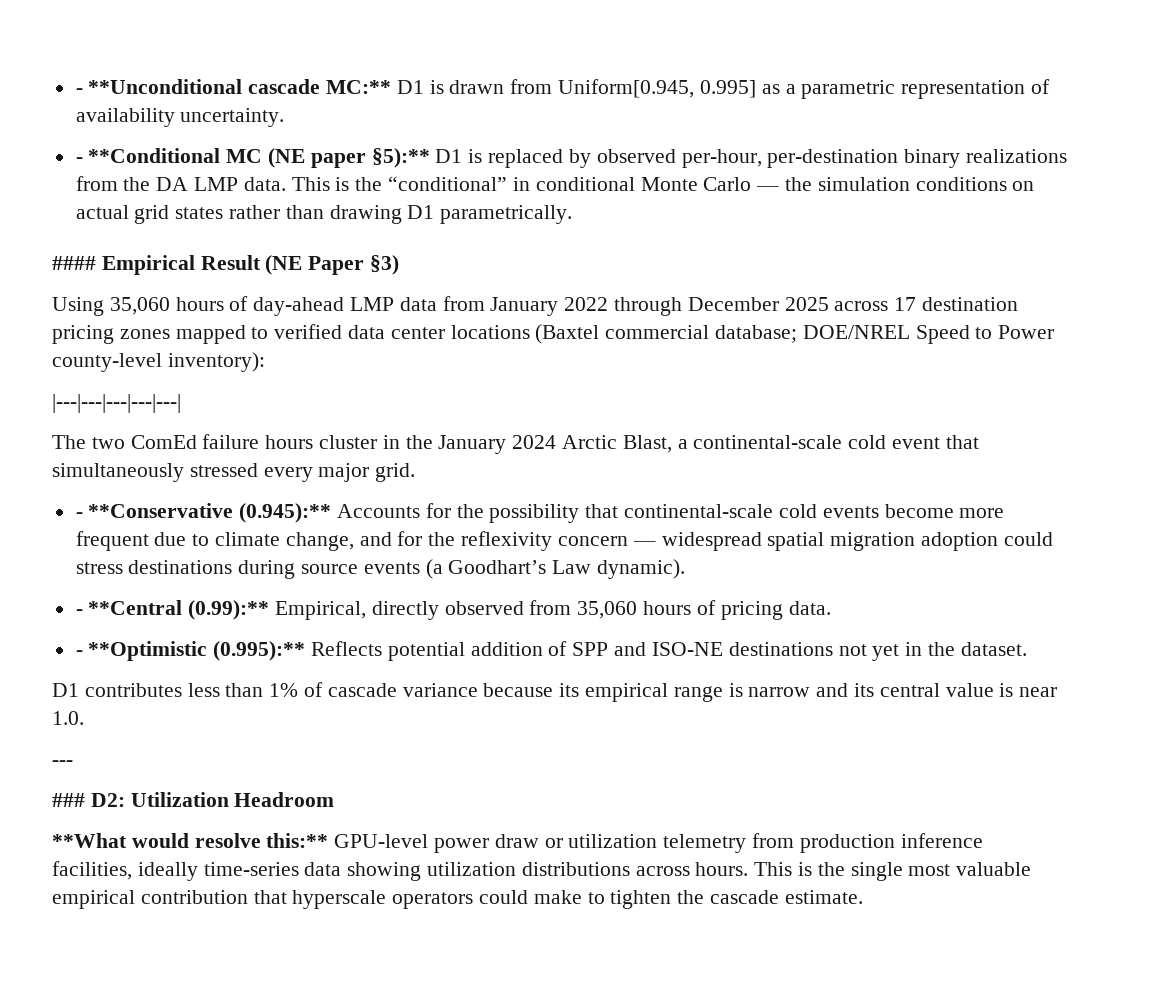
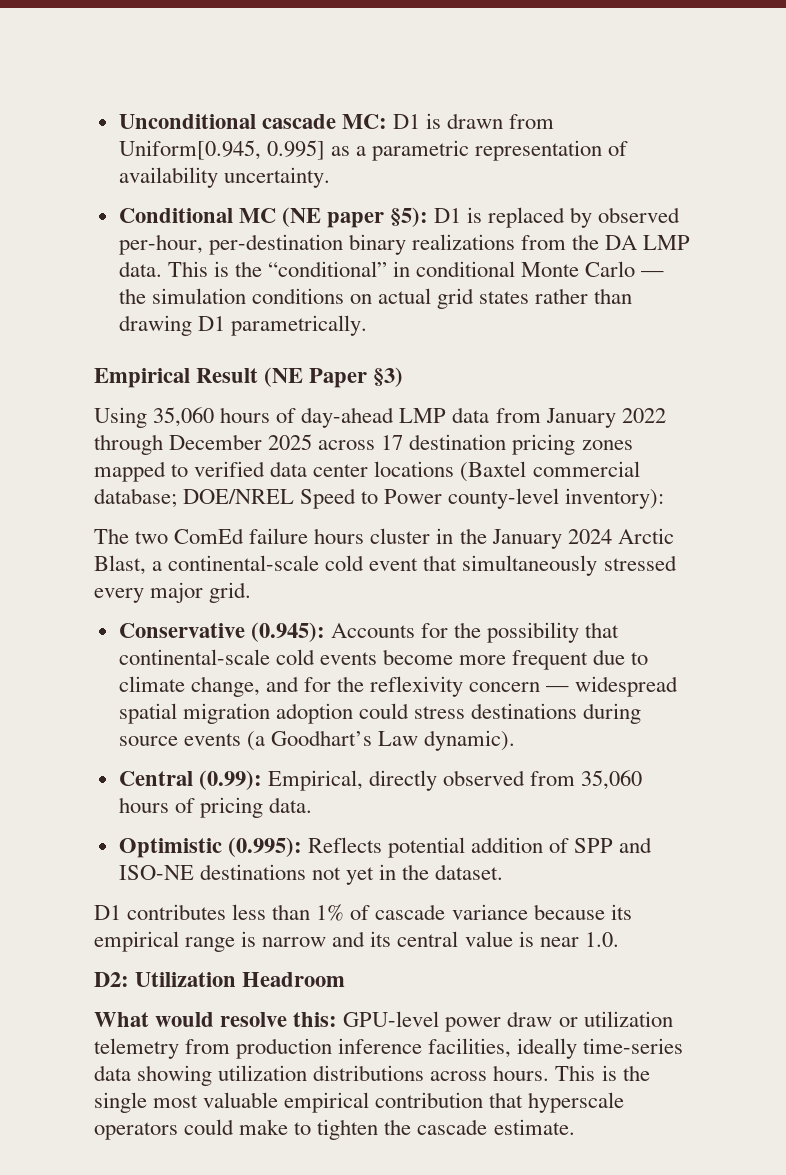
- - **Unconditional cascade MC:** D1 is drawn from Uniform[0.945, 0.995] as a parametric representation of availability uncertainty.
+ Unconditional cascade MC: D1 is drawn from Uniform[0.945, 0.995] as a parametric representation of availability uncertainty.
- - **Conditional MC (NE paper §5):** D1 is replaced by observed per-hour, per-destination binary realizations from the DA LMP data.
+ Conditional MC (NE paper §5): D1 is replaced by observed per-hour, per-destination binary realizations from the DA LMP data.
- #### Empirical Result (NE Paper §3)
+ Empirical Result (NE Paper §3)
- |---|---|---|---|---|
- - **Conservative (0.945):** Accounts for the possibility that continental-scale cold events become more frequent due to climate change, and for the reflexivity concern — widespread spatial migration adoption could stress destinations during source events (a Goodhart’s Law dynamic).
+ Conservative (0.945): Accounts for the possibility that continental-scale cold events become more frequent due to climate change, and for the reflexivity concern — widespread spatial migration adoption could stress destinations during source events (a Goodhart’s Law dynamic).
- - **Central (0.99):** Empirical, directly observed from 35,060 hours of pricing data.
+ Central (0.99): Empirical, directly observed from 35,060 hours of pricing data.
- - **Optimistic (0.995):** Reflects potential addition of SPP and ISO-NE destinations not yet in the dataset.
+ Optimistic (0.995): Reflects potential addition of SPP and ISO-NE destinations not yet in the dataset.
- ---
- ### D2: Utilization Headroom
+ D2: Utilization Headroom
- **What would resolve this:** GPU-level power draw or utilization telemetry from production inference facilities, ideally time-series data showing utilization distributions across hours.
+ What would resolve this: GPU-level power draw or utilization telemetry from production inference facilities, ideally time-series data showing utilization distributions across hours.

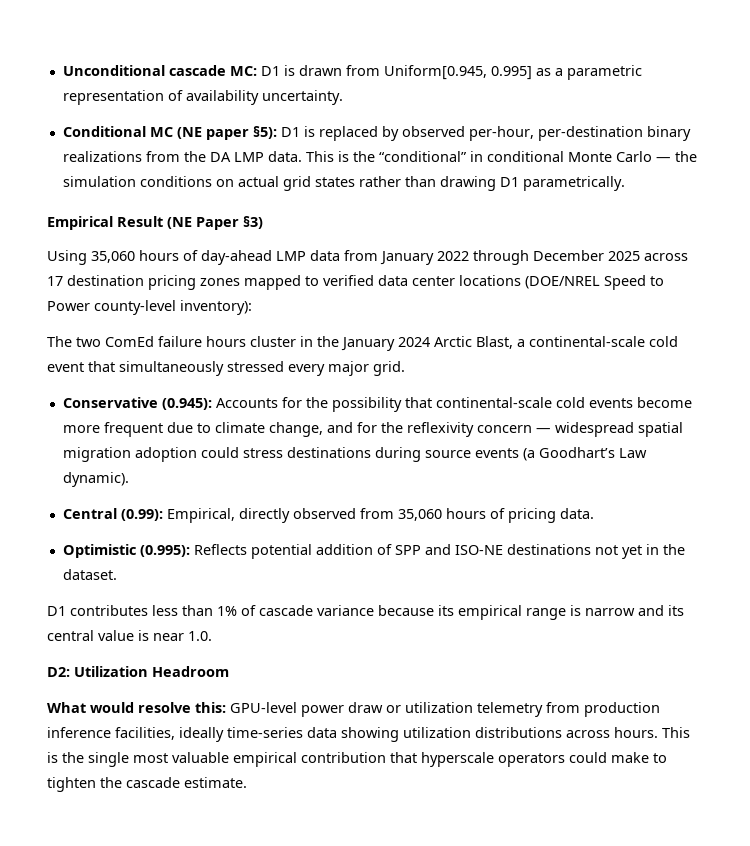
- Using 35,060 hours of day-ahead LMP data from January 2022 through December 2025 across 17 destination pricing zones mapped to verified data center locations (Baxtel commercial database; DOE/NREL Speed to Power county-level inventory):
+ Using 35,060 hours of day-ahead LMP data from January 2022 through December 2025 across 17 destination pricing zones mapped to verified data center locations (DOE/NREL Speed to Power county-level inventory):

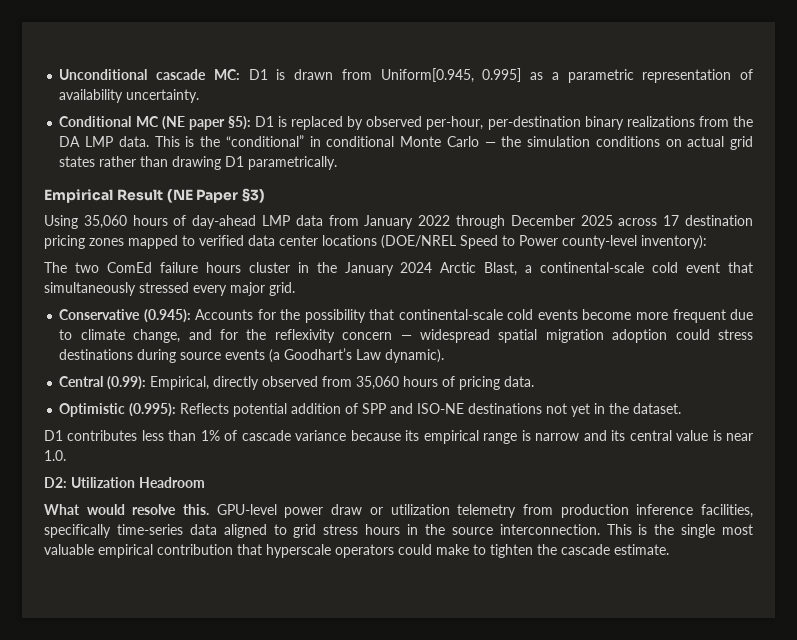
- What would resolve this: GPU-level power draw or utilization telemetry from production inference facilities, ideally time-series data showing utilization distributions across hours.
+ What would resolve this. GPU-level power draw or utilization telemetry from production inference facilities, specifically time-series data aligned to grid stress hours in the source interconnection.

